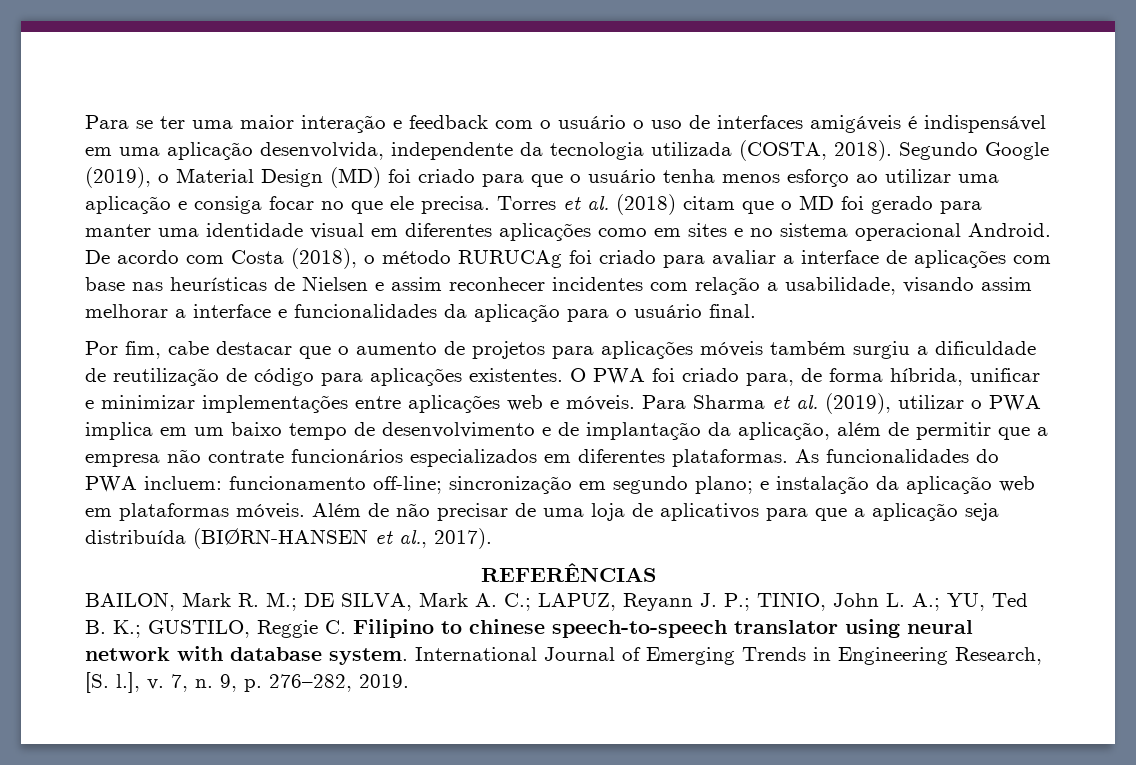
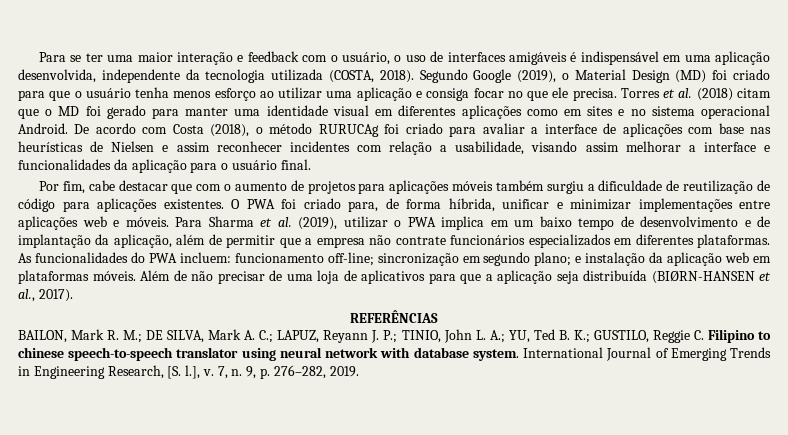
- Para se ter uma maior interação e feedback com o usuário o uso de interfaces amigáveis é indispensável em uma aplicação desenvolvida, independente da tecnologia utilizada (COSTA, 2018).
+ Para se ter uma maior interação e feedback com o usuário, o uso de interfaces amigáveis é indispensável em uma aplicação desenvolvida, independente da tecnologia utilizada (COSTA, 2018).
- Por fim, cabe destacar que o aumento de projetos para aplicações móveis também surgiu a dificuldade de reutilização de código para aplicações existentes.
+ Por fim, cabe destacar que com o aumento de projetos para aplicações móveis também surgiu a dificuldade de reutilização de código para aplicações existentes.

